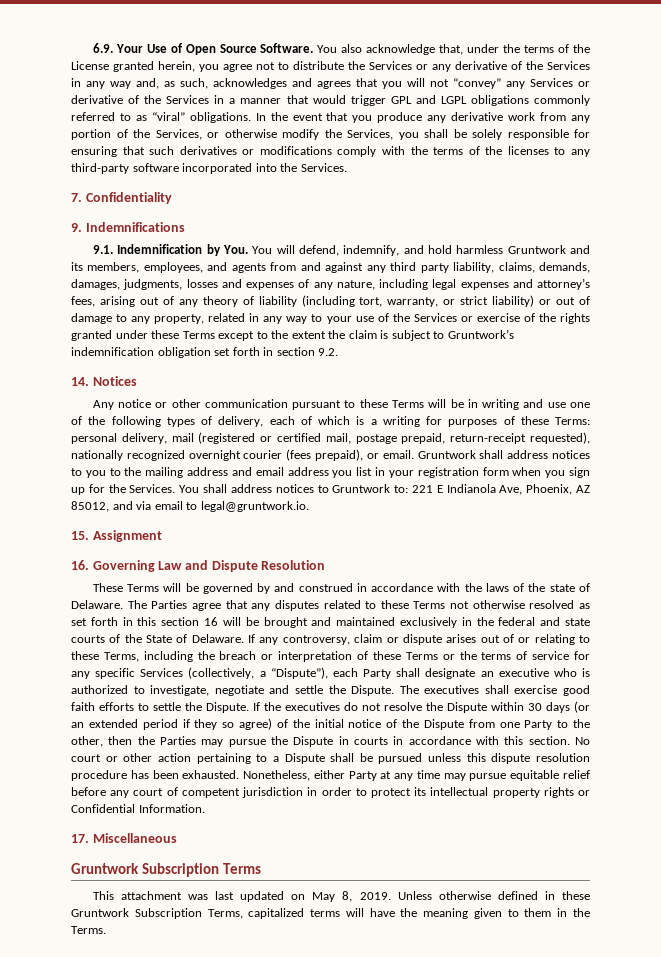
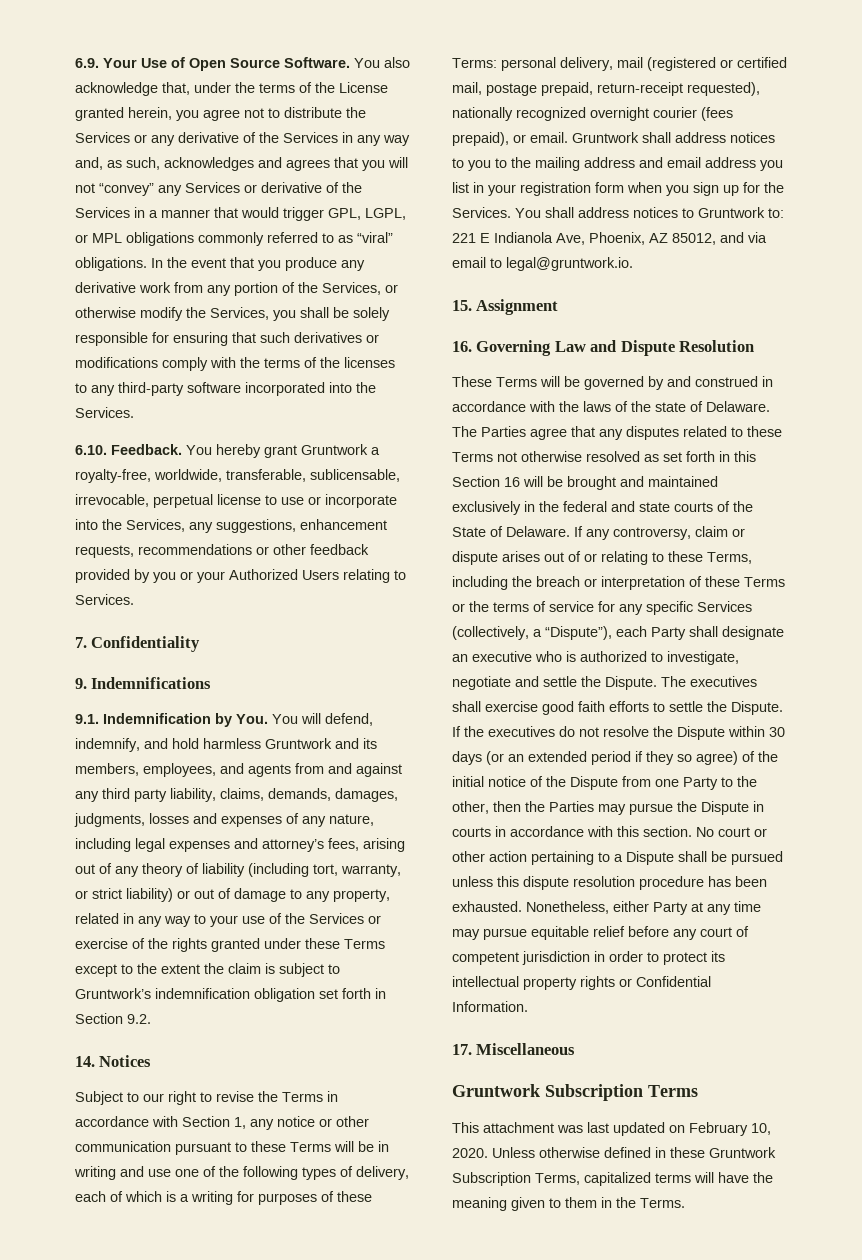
- You also acknowledge that, under the terms of the License granted herein, you agree not to distribute the Services or any derivative of the Services in any way and, as such, acknowledges and agrees that you will not “convey” any Services or derivative of the Services in a manner that would trigger GPL and LGPL obligations commonly referred to as “viral” obligations.
+ You also acknowledge that, under the terms of the License granted herein, you agree not to distribute the Services or any derivative of the Services in any way and, as such, acknowledges and agrees that you will not “convey” any Services or derivative of the Services in a manner that would trigger GPL, LGPL, or MPL obligations commonly referred to as “viral” obligations.
+ 6.10. Feedback. You hereby grant Gruntwork a royalty-free, worldwide, transferable, sublicensable, irrevocable, perpetual license to use or incorporate into the Services, any suggestions, enhancement requests, recommendations or other feedback provided by you or your Authorized Users relating to Services.
- 9.1. Indemnification by You. You will defend, indemnify, and hold harmless Gruntwork and its members, employees, and agents from and against any third party liability, claims, demands, damages, judgments, losses and expenses of any nature, including legal expenses and attorney’s fees, arising out of any theory of liability (including tort, warranty, or strict liability) or out of damage to any property, related in any way to your use of the Services or exercise of the rights granted under these Terms except to the extent the claim is subject to Gruntwork’s indemnification obligation set forth in section 9.2.
+ 9.1. Indemnification by You. You will defend, indemnify, and hold harmless Gruntwork and its members, employees, and agents from and against any third party liability, claims, demands, damages, judgments, losses and expenses of any nature, including legal expenses and attorney’s fees, arising out of any theory of liability (including tort, warranty, or strict liability) or out of damage to any property, related in any way to your use of the Services or exercise of the rights granted under these Terms except to the extent the claim is subject to Gruntwork’s indemnification obligation set forth in Section 9.2.
- Any notice or other communication pursuant to these Terms will be in writing and use one of the following types of delivery, each of which is a writing for purposes of these Terms: personal delivery, mail (registered or certified mail, postage prepaid, return-receipt requested), nationally recognized overnight courier (fees prepaid), or email.
+ Subject to our right to revise the Terms in accordance with Section 1, any notice or other communication pursuant to these Terms will be in writing and use one of the following types of delivery, each of which is a writing for purposes of these Terms: personal delivery, mail (registered or certified mail, postage prepaid, return-receipt requested), nationally recognized overnight courier (fees prepaid), or email.
- The Parties agree that any disputes related to these Terms not otherwise resolved as set forth in this section 16 will be brought and maintained exclusively in the federal and state courts of the State of Delaware.
+ The Parties agree that any disputes related to these Terms not otherwise resolved as set forth in this Section 16 will be brought and maintained exclusively in the federal and state courts of the State of Delaware.
- This attachment was last updated on May 8, 2019.
+ This attachment was last updated on February 10, 2020.

